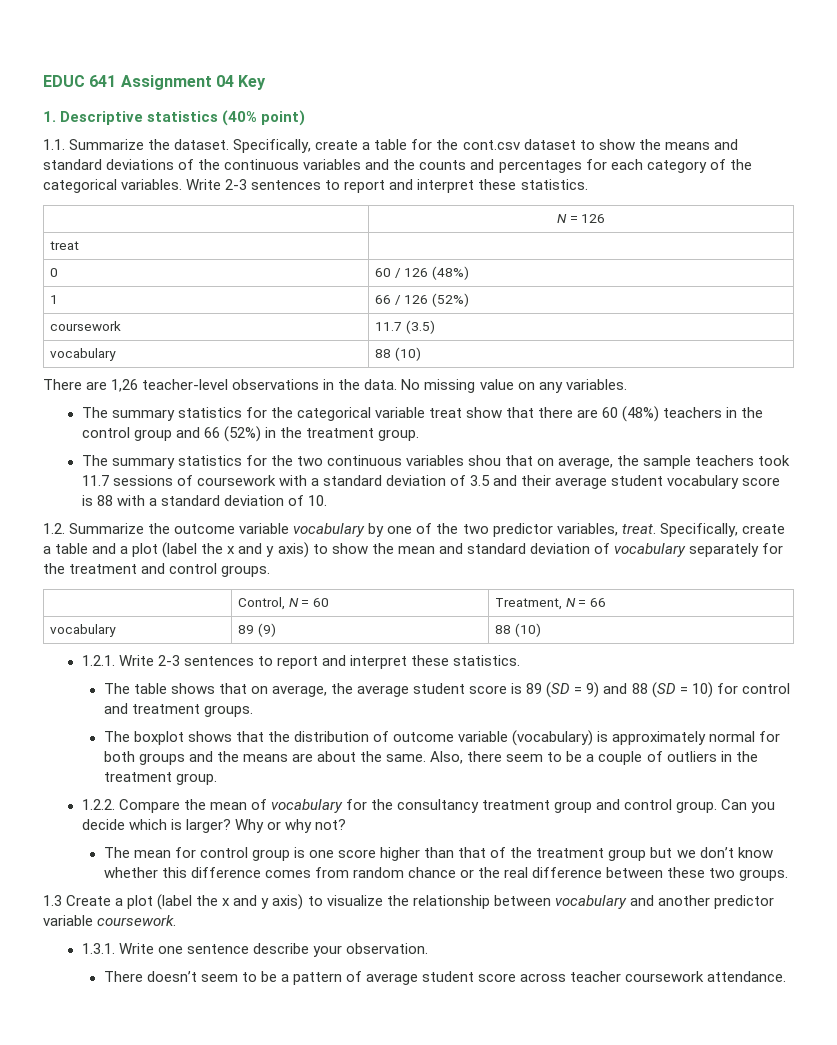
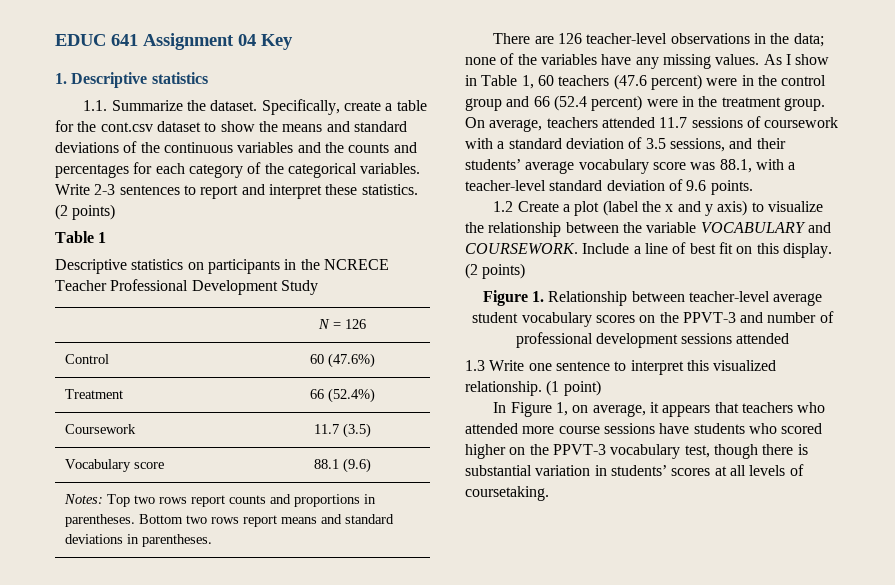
- 1. Descriptive statistics (40% point)
+ 1. Descriptive statistics
- Specifically, create a table for the cont.csv dataset to show the means and standard deviations of the continuous variables and the counts and percentages for each category of the categorical variables. Write 2-3 sentences to report and interpret these statistics.
+ Specifically, create a table for the cont.csv dataset to show the means and standard deviations of the continuous variables and the counts and percentages for each category of the categorical variables. Write 2-3 sentences to report and interpret these statistics. (2 points)
+ Table 1
+ Descriptive statistics on participants in the NCRECE Teacher Professional Development Study
- treat |
- 0 | 60 / 126 (48%)
- 1 | 66 / 126 (52%)
- coursework | 11.7 (3.5)
- vocabulary | 88 (10)
+ Control | 60 (47.6%)
+ Treatment | 66 (52.4%)
+ Coursework | 11.7 (3.5)
+ Vocabulary score | 88.1 (9.6)
+ Notes: Top two rows report counts and proportions in parentheses. Bottom two rows report means and standard deviations in parentheses.
- There are 1,26 teacher-level observations in the data. No missing value on any variables.
- The summary statistics for the categorical variable treat show that there are 60 (48%) teachers in the control group and 66 (52%) in the treatment group.
- The summary statistics for the two continuous variables shou that on average, the sample teachers took 11.7 sessions of coursework with a standard deviation of 3.5 and their average student vocabulary score is 88 with a standard deviation of 10.
- 1.2. Summarize the outcome variable vocabulary by one of the two predictor variables, treat. Specifically, create a table and a plot (label the x and y axis) to show the mean and standard deviation of vocabulary separately for the treatment and control groups.
- | Control, N = 60 | Treatment, N = 66
- vocabulary | 89 (9) | 88 (10)
- 1.2.1. Write 2-3 sentences to report and interpret these statistics.
- The table shows that on average, the average student score is 89 (SD = 9) and 88 (SD = 10) for control and treatment groups.
- The boxplot shows that the distribution of outcome variable (vocabulary) is approximately normal for both groups and the means are about the same. Also, there seem to be a couple of outliers in the treatment group.
- 1.2.2. Compare the mean of vocabulary for the consultancy treatment group and control group. Can you decide which is larger? Why or why not?
- The mean for control group is one score higher than that of the treatment group but we don’t know whether this difference comes from random chance or the real difference between these two groups.
- 1.3 Create a plot (label the x and y axis) to visualize the relationship between vocabulary and another predictor variable coursework.
- 1.3.1. Write one sentence describe your observation.
- There doesn’t seem to be a pattern of average student score across teacher coursework attendance.
+ There are 126 teacher-level observations in the data; none of the variables have any missing values. As I show in Table 1, 60 teachers (47.6 percent) were in the control group and 66 (52.4 percent) were in the treatment group. On average, teachers attended 11.7 sessions of coursework with a standard deviation of 3.5 sessions, and their students’ average vocabulary score was 88.1, with a teacher-level standard deviation of 9.6 points.
+ 1.2 Create a plot (label the x and y axis) to visualize the relationship between the variable VOCABULARY and COURSEWORK. Include a line of best fit on this display. (2 points)
+ Figure 1. Relationship between teacher-level average student vocabulary scores on the PPVT-3 and number of professional development sessions attended
+ 1.3 Write one sentence to interpret this visualized relationship. (1 point)
+ In Figure 1, on average, it appears that teachers who attended more course sessions have students who scored higher on the PPVT-3 vocabulary test, though there is substantial variation in students’ scores at all levels of coursetaking.

